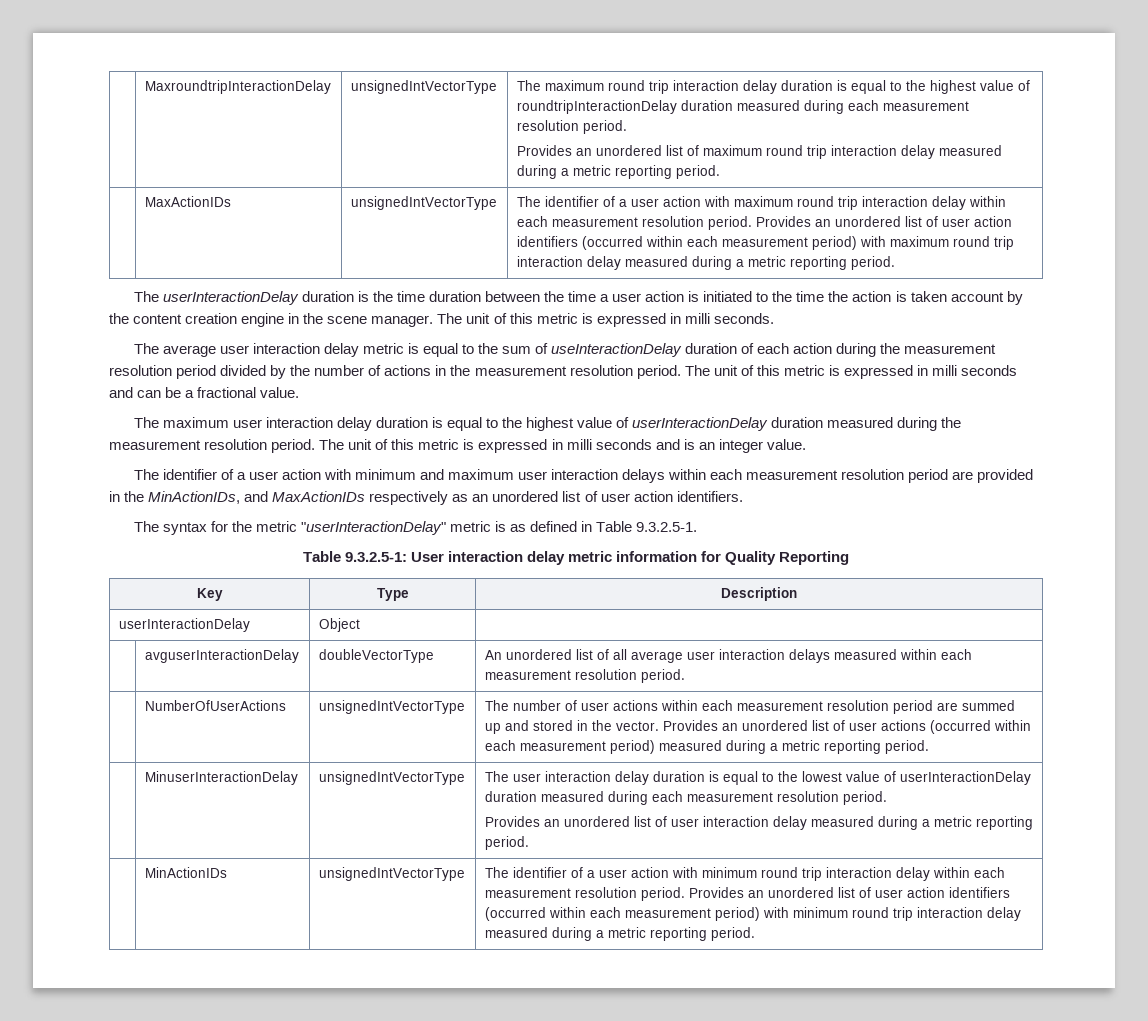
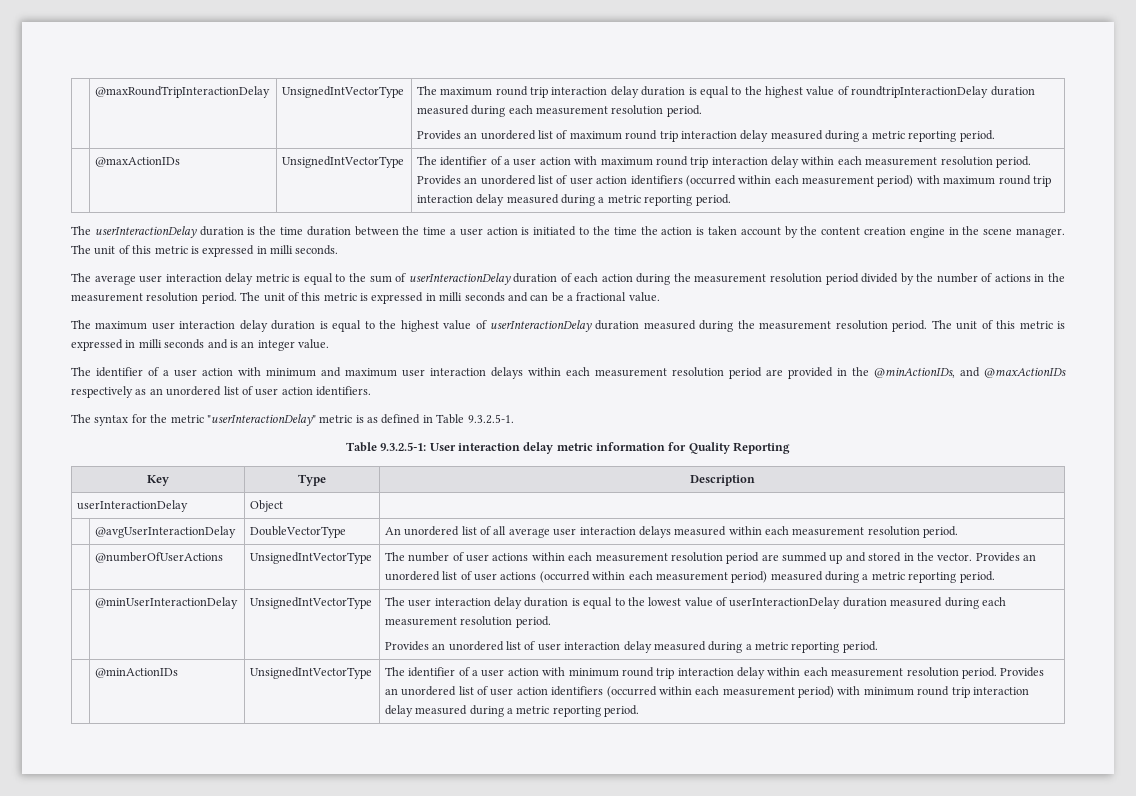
- | MaxroundtripInteractionDelay | unsignedIntVectorType | The maximum round trip interaction delay duration is equal to the highest value of roundtripInteractionDelay duration measured during each measurement resolution period.
+ | @maxRoundTripInteractionDelay | UnsignedIntVectorType | The maximum round trip interaction delay duration is equal to the highest value of roundtripInteractionDelay duration measured during each measurement resolution period.
- MaxActionIDs | unsignedIntVectorType
+ @maxActionIDs | UnsignedIntVectorType
- The average user interaction delay metric is equal to the sum of useInteractionDelay duration of each action during the measurement resolution period divided by the number of actions in the measurement resolution period.
+ The average user interaction delay metric is equal to the sum of userInteractionDelay duration of each action during the measurement resolution period divided by the number of actions in the measurement resolution period.
- The identifier of a user action with minimum and maximum user interaction delays within each measurement resolution period are provided in the MinActionIDs, and MaxActionIDs respectively as an unordered list of user action identifiers.
+ The identifier of a user action with minimum and maximum user interaction delays within each measurement resolution period are provided in the @minActionIDs, and @maxActionIDs respectively as an unordered list of user action identifiers.
- | avguserInteractionDelay | doubleVectorType | An unordered list of all average user interaction delays measured within each measurement resolution period.
+ | @avgUserInteractionDelay | DoubleVectorType | An unordered list of all average user interaction delays measured within each measurement resolution period.
- | NumberOfUserActions | unsignedIntVectorType | The number of user actions within each measurement resolution period are summed up and stored in the vector. Provides an unordered list of user actions (occurred within each measurement period) measured during a metric reporting period.
+ | @numberOfUserActions | UnsignedIntVectorType | The number of user actions within each measurement resolution period are summed up and stored in the vector. Provides an unordered list of user actions (occurred within each measurement period) measured during a metric reporting period.
- | MinuserInteractionDelay | unsignedIntVectorType | The user interaction delay duration is equal to the lowest value of userInteractionDelay duration measured during each measurement resolution period.
+ | @minUserInteractionDelay | UnsignedIntVectorType | The user interaction delay duration is equal to the lowest value of userInteractionDelay duration measured during each measurement resolution period.
- MinActionIDs | unsignedIntVectorType
+ @minActionIDs | UnsignedIntVectorType

